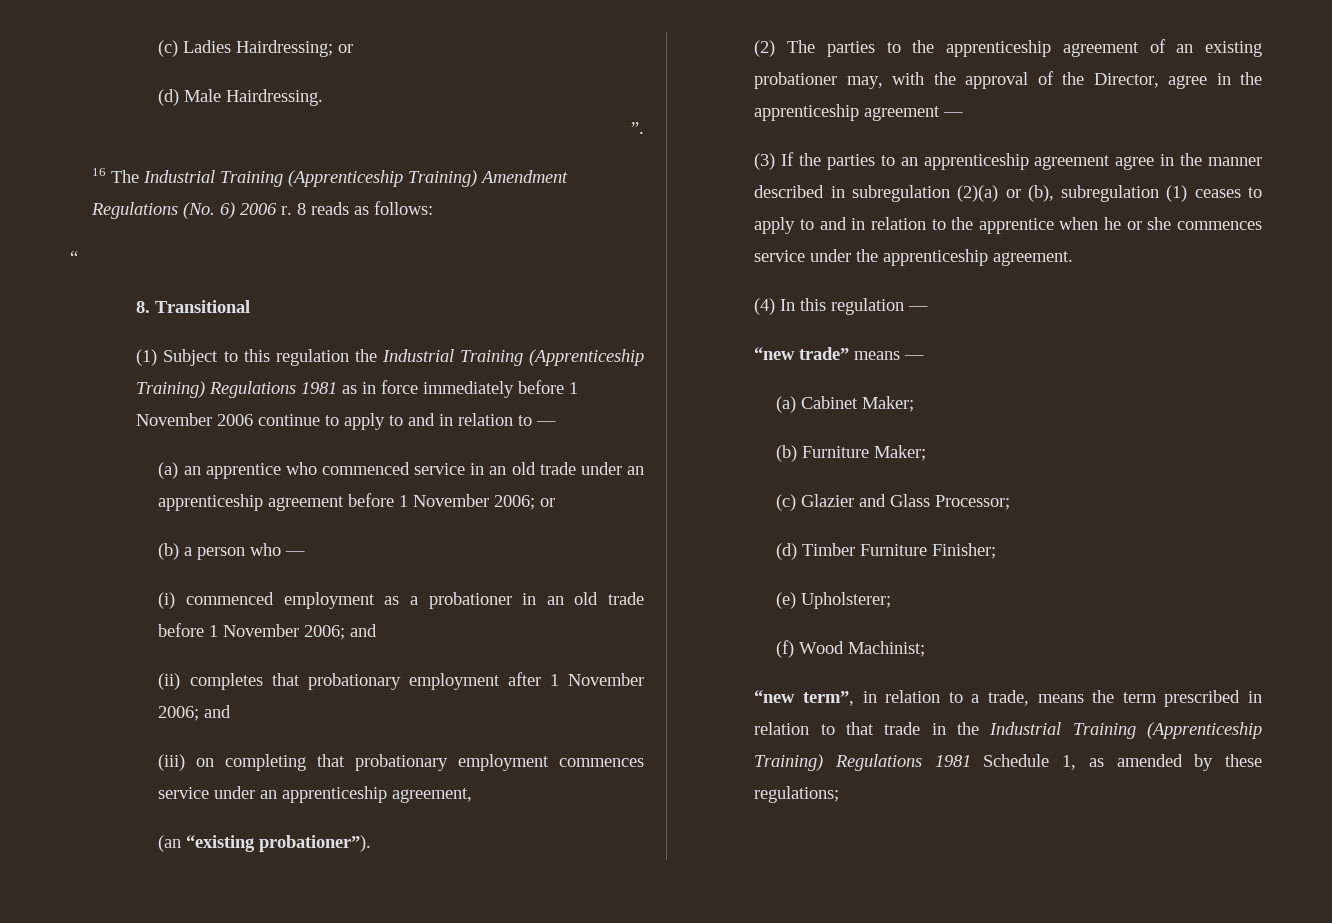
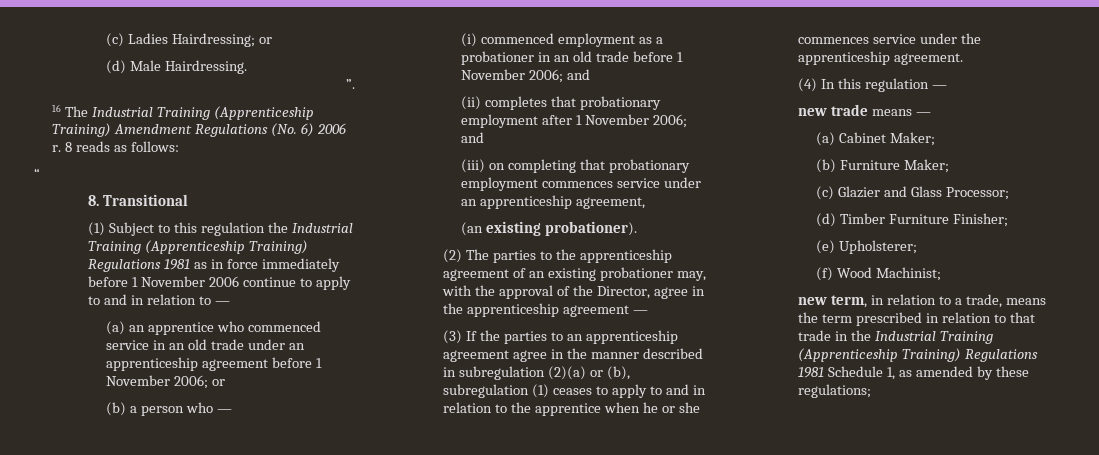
- (an “existing probationer”).
+ (an existing probationer).
- “new trade” means —
+ new trade means —
- “new term”, in relation to a trade, means the term prescribed in relation to that trade in the Industrial Training (Apprenticeship Training) Regulations 1981 Schedule 1, as amended by these regulations;
+ new term, in relation to a trade, means the term prescribed in relation to that trade in the Industrial Training (Apprenticeship Training) Regulations 1981 Schedule 1, as amended by these regulations;

